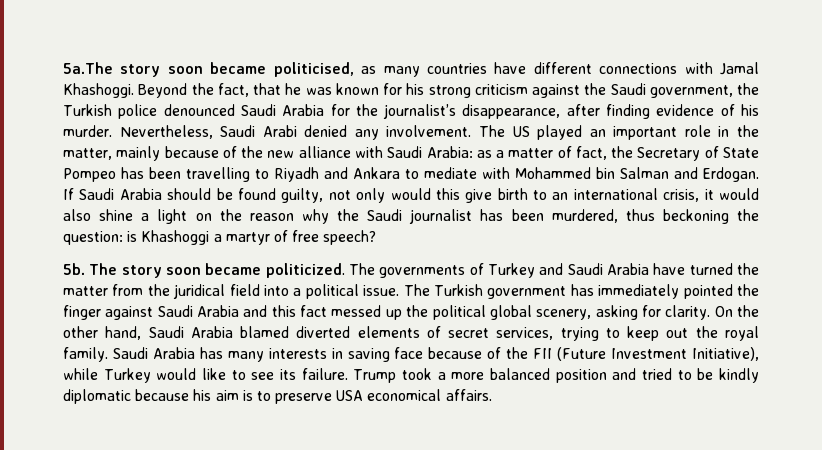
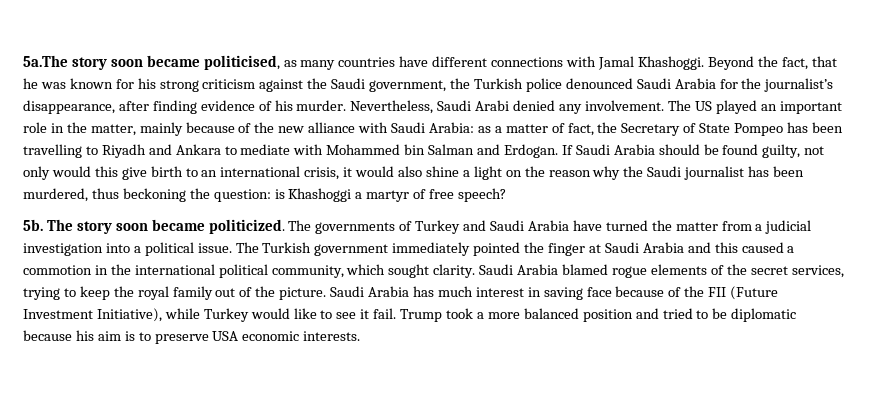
- The governments of Turkey and Saudi Arabia have turned the matter from the juridical field into a political issue.
+ The governments of Turkey and Saudi Arabia have turned the matter from a judicial investigation into a political issue.
- The Turkish government has immediately pointed the finger against Saudi Arabia and this fact messed up the political global scenery, asking for clarity. On the other hand, Saudi Arabia blamed diverted elements of secret services, trying to keep out the royal family.
+ The Turkish government immediately pointed the finger at Saudi Arabia and this caused a commotion in the international political community, which sought clarity. Saudi Arabia blamed rogue elements of the secret services, trying to keep the royal family out of the picture.
- Saudi Arabia has many interests in saving face because of the FII (Future Investment Initiative), while Turkey would like to see its failure.
+ Saudi Arabia has much interest in saving face because of the FII (Future Investment Initiative), while Turkey would like to see it fail.
- Trump took a more balanced position and tried to be kindly diplomatic because his aim is to preserve USA economical affairs.
+ Trump took a more balanced position and tried to be diplomatic because his aim is to preserve USA economic interests.

